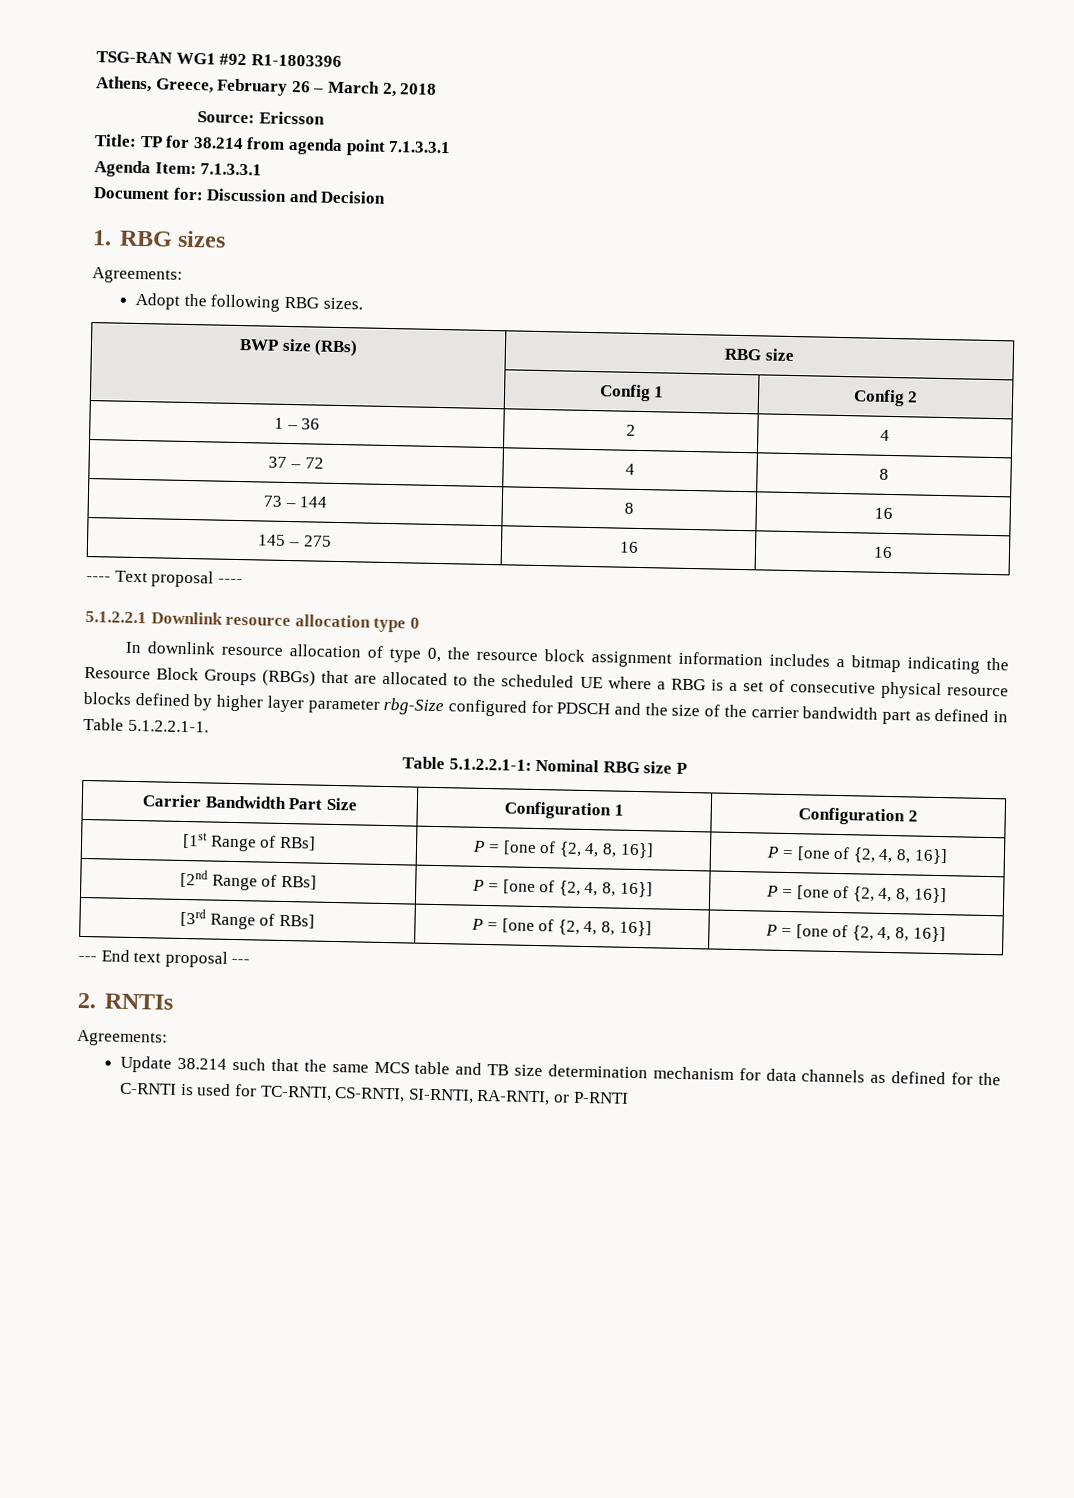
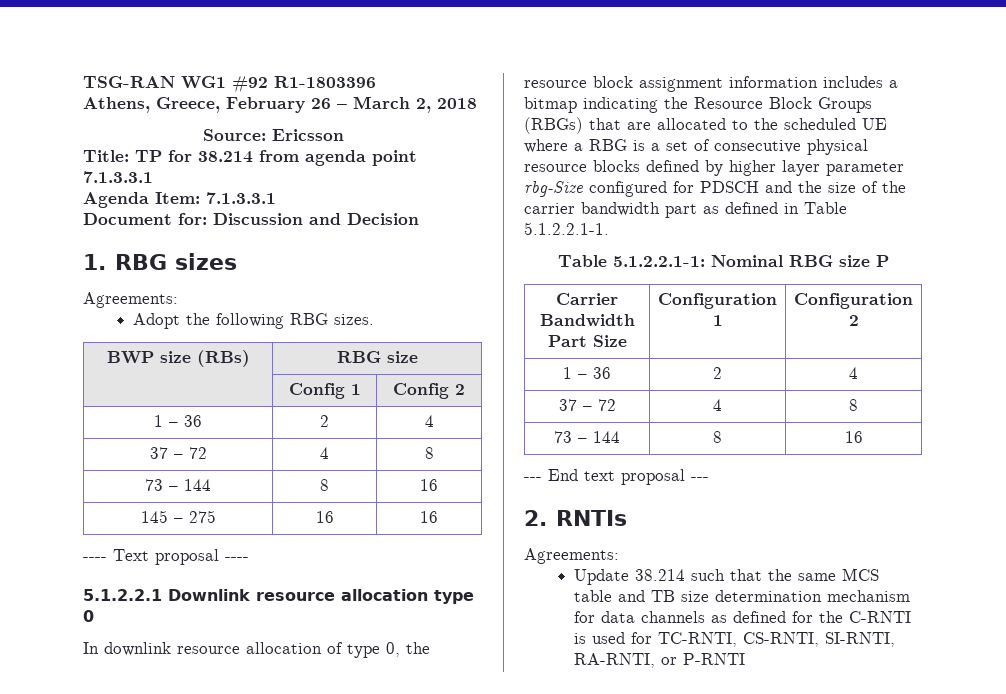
  Carrier Bandwidth Part Size | Configuration 1 | Configuration 2
- [1st Range of RBs] | P = [one of {2, 4, 8, 16}] | P = [one of {2, 4, 8, 16}]
- [2nd Range of RBs] | P = [one of {2, 4, 8, 16}] | P = [one of {2, 4, 8, 16}]
- [3rd Range of RBs] | P = [one of {2, 4, 8, 16}] | P = [one of {2, 4, 8, 16}]
+ 1 – 36 | 2 | 4
+ 37 – 72 | 4 | 8
+ 73 – 144 | 8 | 16

